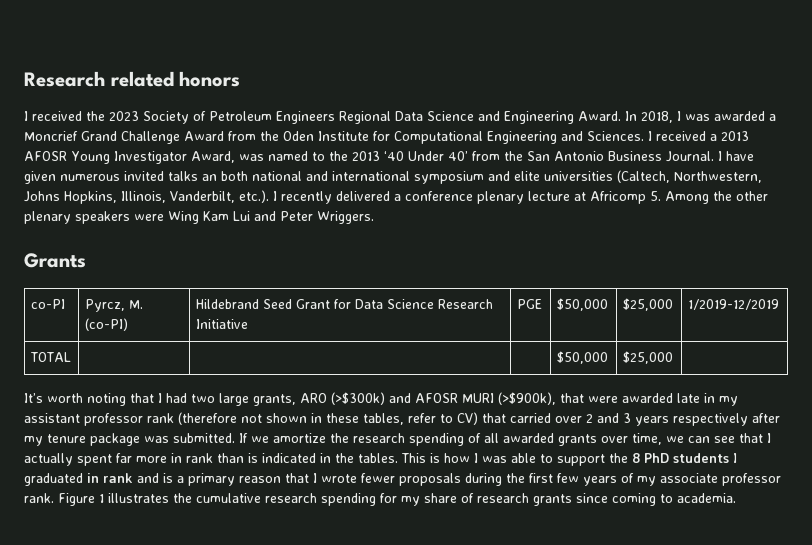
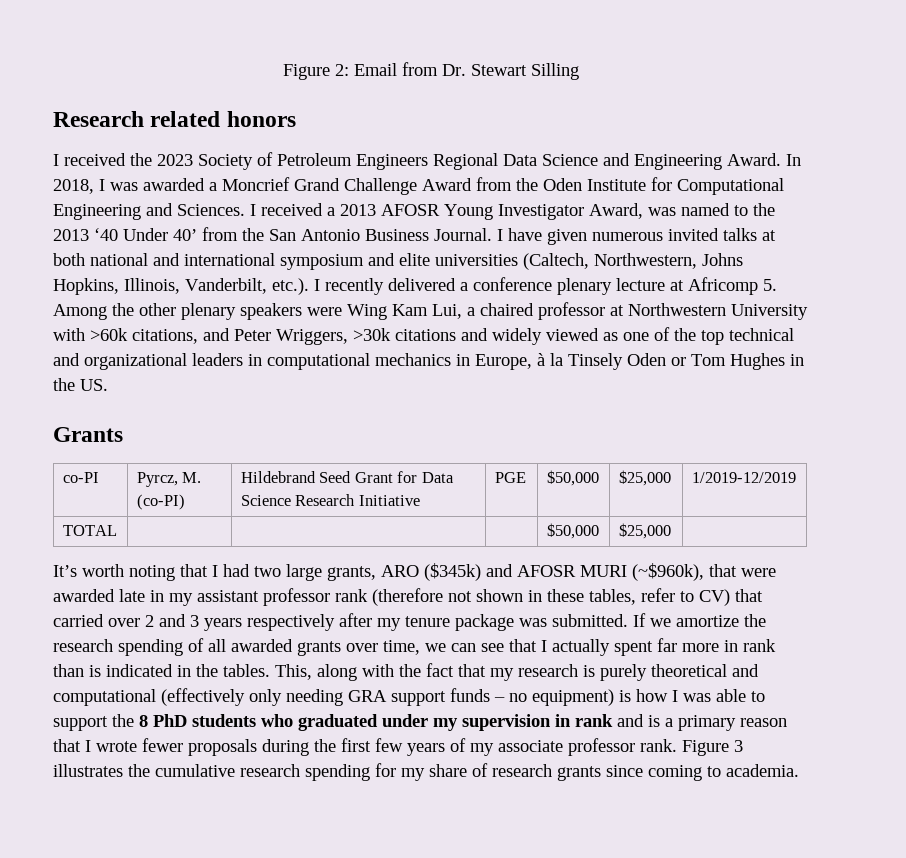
+ Figure 2: Email from Dr. Stewart Silling
- I have given numerous invited talks an both national and international symposium and elite universities (Caltech, Northwestern, Johns Hopkins, Illinois, Vanderbilt, etc.). I recently delivered a conference plenary lecture at Africomp 5. Among the other plenary speakers were Wing Kam Lui and Peter Wriggers.
+ I have given numerous invited talks at both national and international symposium and elite universities (Caltech, Northwestern, Johns Hopkins, Illinois, Vanderbilt, etc.). I recently delivered a conference plenary lecture at Africomp 5. Among the other plenary speakers were Wing Kam Lui, a chaired professor at Northwestern University with >60k citations, and Peter Wriggers, >30k citations and widely viewed as one of the top technical and organizational leaders in computational mechanics in Europe, à la Tinsely Oden or Tom Hughes in the US.
- It’s worth noting that I had two large grants, ARO (>$300k) and AFOSR MURI (>$900k), that were awarded late in my assistant professor rank (therefore not shown in these tables, refer to CV) that carried over 2 and 3 years respectively after my tenure package was submitted.
+ It’s worth noting that I had two large grants, ARO ($345k) and AFOSR MURI (~$960k), that were awarded late in my assistant professor rank (therefore not shown in these tables, refer to CV) that carried over 2 and 3 years respectively after my tenure package was submitted.
- This is how I was able to support the 8 PhD students I graduated in rank and is a primary reason that I wrote fewer proposals during the first few years of my associate professor rank.
+ This, along with the fact that my research is purely theoretical and computational (effectively only needing GRA support funds – no equipment) is how I was able to support the 8 PhD students who graduated under my supervision in rank and is a primary reason that I wrote fewer proposals during the first few years of my associate professor rank.
- Figure 1 illustrates the cumulative research spending for my share of research grants since coming to academia.
+ Figure 3 illustrates the cumulative research spending for my share of research grants since coming to academia.

